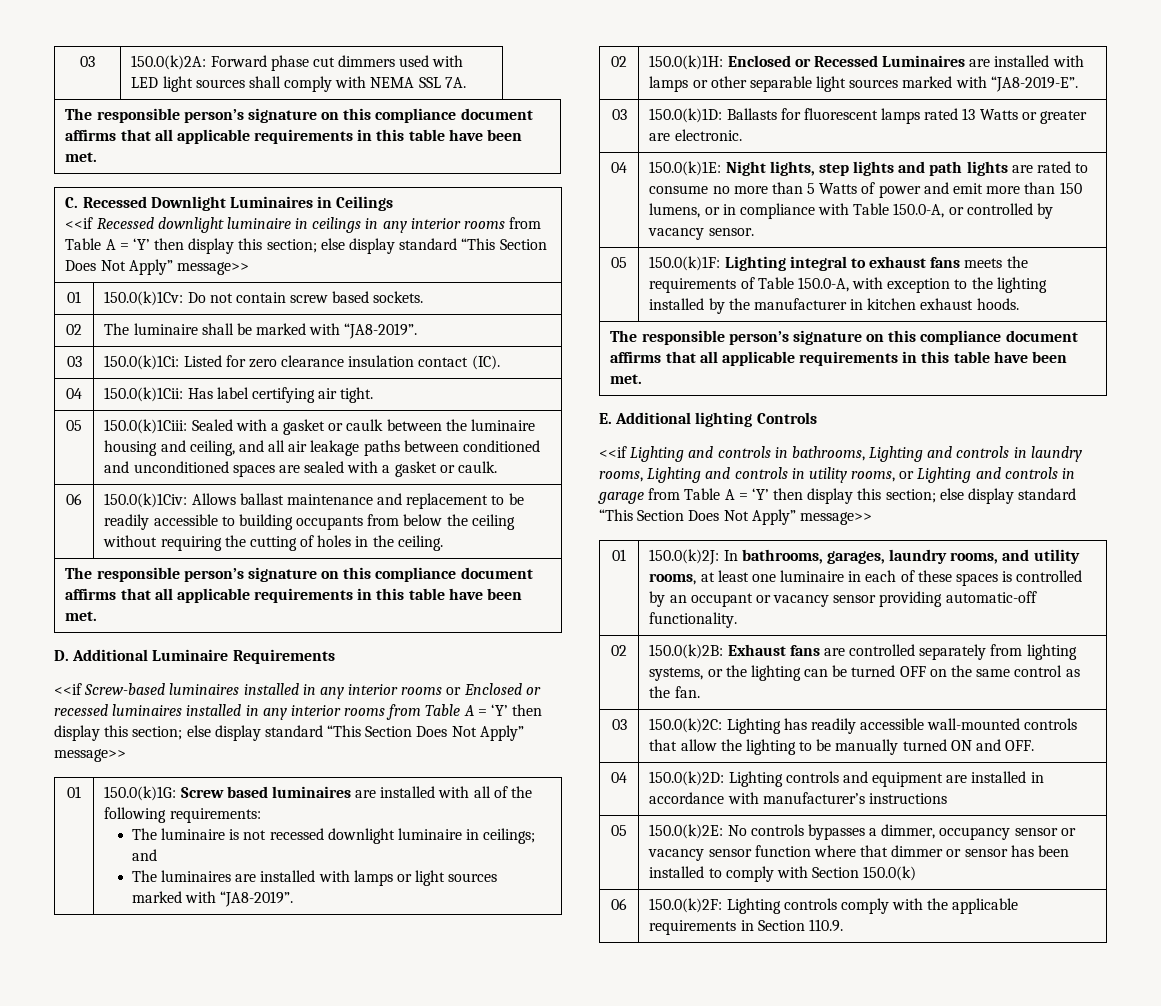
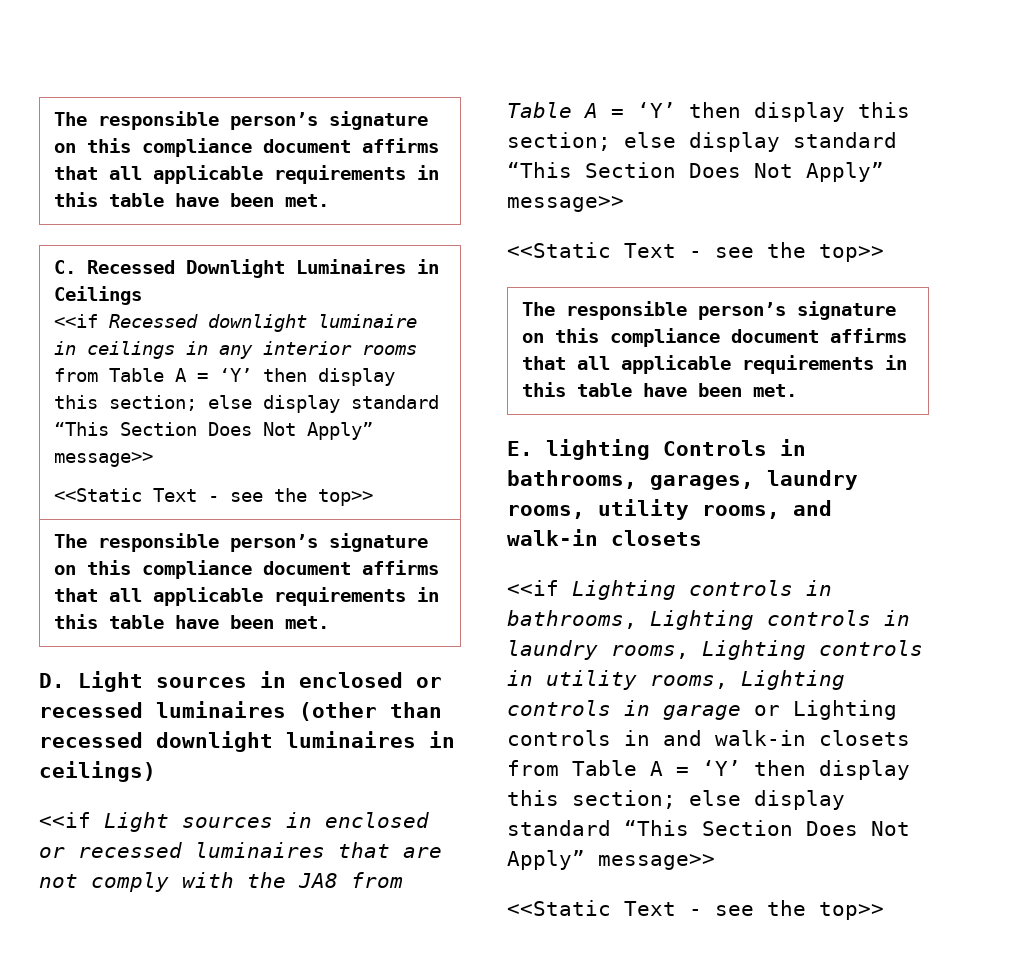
- 03 | 150.0(k)2A: Forward phase cut dimmers used with LED light sources shall comply with NEMA SSL 7A.
  C. Recessed Downlight Luminaires in Ceilings
  <<if Recessed downlight luminaire in ceilings in any interior rooms from Table A = ‘Y’ then display this section; else display standard “This Section Does Not Apply” message>>
- 01 | 150.0(k)1Cv: Do not contain screw based sockets.
- 02 | The luminaire shall be marked with “JA8-2019”.
- 03 | 150.0(k)1Ci: Listed for zero clearance insulation contact (IC).
- 04 | 150.0(k)1Cii: Has label certifying air tight.
- 05 | 150.0(k)1Ciii: Sealed with a gasket or caulk between the luminaire housing and ceiling, and all air leakage paths between conditioned and unconditioned spaces are sealed with a gasket or caulk.
- 06 | 150.0(k)1Civ: Allows ballast maintenance and replacement to be readily accessible to building occupants from below the ceiling without requiring the cutting of holes in the ceiling.
+ <<Static Text - see the top>>
- D. Additional Luminaire Requirements
- <<if Screw-based luminaires installed in any interior rooms or Enclosed or recessed luminaires installed in any interior rooms from Table A = ‘Y’ then display this section; else display standard “This Section Does Not Apply” message>>
- 01 | 150.0(k)1G: Screw based luminaires are installed with all of the following requirements:
- The luminaire is not recessed downlight luminaire in ceilings; and
- The luminaires are installed with lamps or light sources marked with “JA8-2019”.
- 02 | 150.0(k)1H: Enclosed or Recessed Luminaires are installed with lamps or other separable light sources marked with “JA8-2019-E”.
- 03 | 150.0(k)1D: Ballasts for fluorescent lamps rated 13 Watts or greater are electronic.
- 04 | 150.0(k)1E: Night lights, step lights and path lights are rated to consume no more than 5 Watts of power and emit more than 150 lumens, or in compliance with Table 150.0-A, or controlled by vacancy sensor.
- 05 | 150.0(k)1F: Lighting integral to exhaust fans meets the requirements of Table 150.0-A, with exception to the lighting installed by the manufacturer in kitchen exhaust hoods.
+ D. Light sources in enclosed or recessed luminaires (other than recessed downlight luminaires in ceilings)
+ <<if Light sources in enclosed or recessed luminaires that are not comply with the JA8 from Table A = ‘Y’ then display this section; else display standard “This Section Does Not Apply” message>>
+ <<Static Text - see the top>>
- E. Additional lighting Controls
+ E. lighting Controls in bathrooms, garages, laundry rooms, utility rooms, and walk-in closets
- <<if Lighting and controls in bathrooms, Lighting and controls in laundry rooms, Lighting and controls in utility rooms, or Lighting and controls in garage from Table A = ‘Y’ then display this section; else display standard “This Section Does Not Apply” message>>
- 01 | 150.0(k)2J: In bathrooms, garages, laundry rooms, and utility rooms, at least one luminaire in each of these spaces is controlled by an occupant or vacancy sensor providing automatic-off functionality.
- 02 | 150.0(k)2B: Exhaust fans are controlled separately from lighting systems, or the lighting can be turned OFF on the same control as the fan.
- 03 | 150.0(k)2C: Lighting has readily accessible wall-mounted controls that allow the lighting to be manually turned ON and OFF.
- 04 | 150.0(k)2D: Lighting controls and equipment are installed in accordance with manufacturer’s instructions
- 05 | 150.0(k)2E: No controls bypasses a dimmer, occupancy sensor or vacancy sensor function where that dimmer or sensor has been installed to comply with Section 150.0(k)
- 06 | 150.0(k)2F: Lighting controls comply with the applicable requirements in Section 110.9.
+ <<if Lighting controls in bathrooms, Lighting controls in laundry rooms, Lighting controls in utility rooms, Lighting controls in garage or Lighting controls in and walk-in closets from Table A = ‘Y’ then display this section; else display standard “This Section Does Not Apply” message>>
+ <<Static Text - see the top>>

